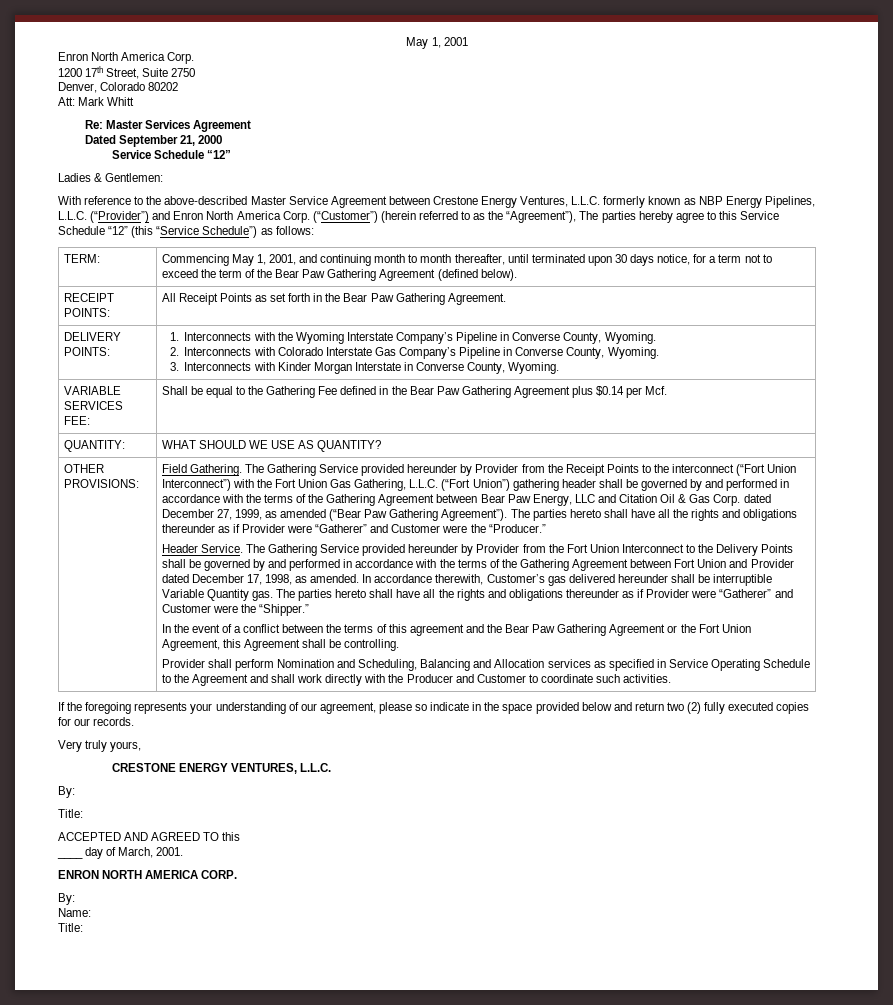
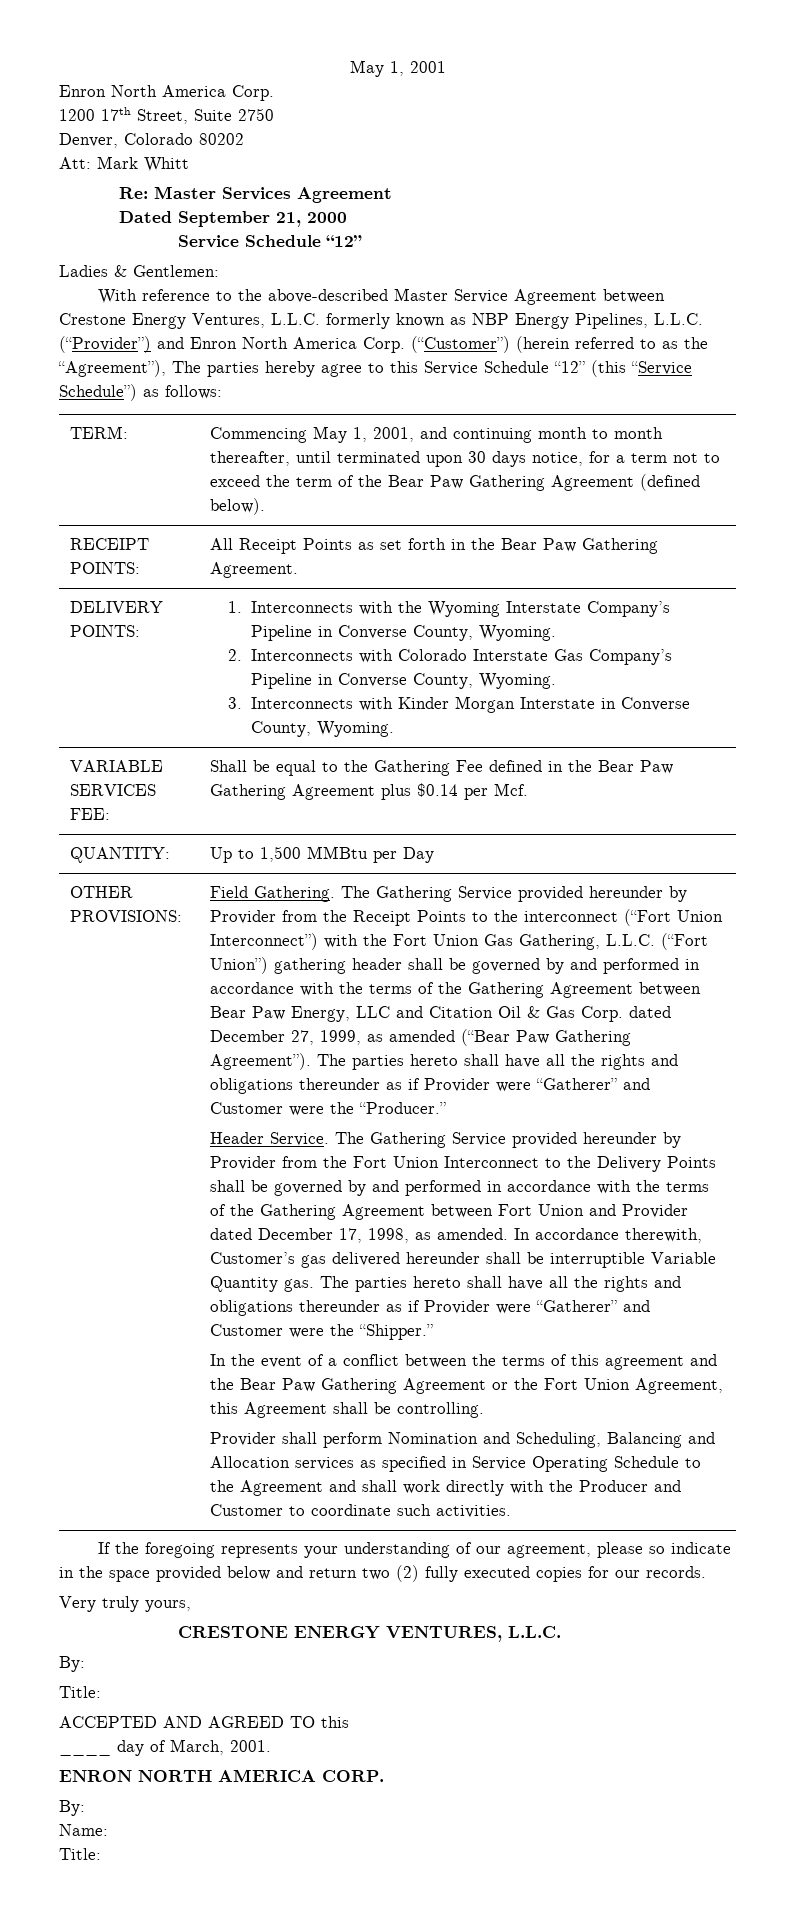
- QUANTITY: | WHAT SHOULD WE USE AS QUANTITY?
+ QUANTITY: | Up to 1,500 MMBtu per Day

